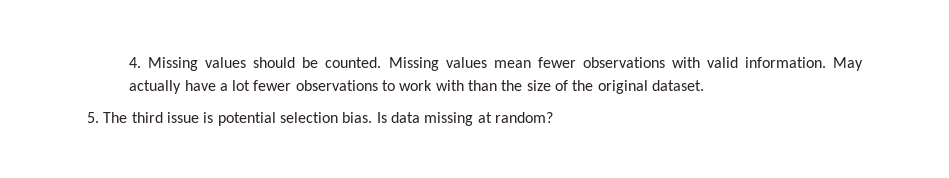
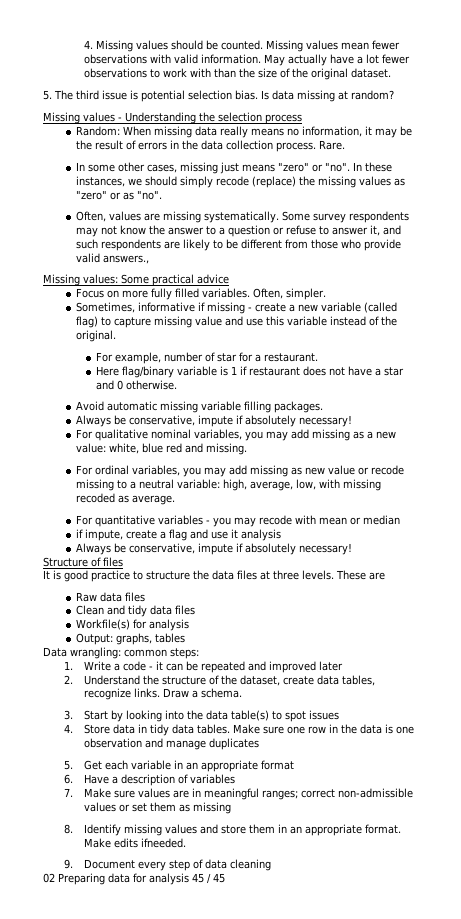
+ Missing values - Understanding the selection process
+ Random: When missing data really means no information, it may be the result of errors in the data collection process. Rare.
+ In some other cases, missing just means "zero" or "no". In these instances, we should simply recode (replace) the missing values as "zero" or as "no".
+ Often, values are missing systematically. Some survey respondents may not know the answer to a question or refuse to answer it, and such respondents are likely to be different from those who provide valid answers.,
+ Missing values: Some practical advice
+ Focus on more fully filled variables. Often, simpler.
+ Sometimes, informative if missing - create a new variable (called flag) to capture missing value and use this variable instead of the original.
+ For example, number of star for a restaurant.
+ Here flag/binary variable is 1 if restaurant does not have a star and 0 otherwise.
+ Avoid automatic missing variable filling packages.
+ Always be conservative, impute if absolutely necessary!
+ For qualitative nominal variables, you may add missing as a new value: white, blue red and missing.
+ For ordinal variables, you may add missing as new value or recode missing to a neutral variable: high, average, low, with missing recoded as average.
+ For quantitative variables - you may recode with mean or median
+ if impute, create a flag and use it analysis
+ Always be conservative, impute if absolutely necessary!
+ Structure of files
+ It is good practice to structure the data files at three levels. These are
+ Raw data files
+ Clean and tidy data files
+ Workfile(s) for analysis
+ Output: graphs, tables
+ Data wrangling: common steps:
+ 1. Write a code - it can be repeated and improved later
+ 2. Understand the structure of the dataset, create data tables, recognize links. Draw a schema.
+ 3. Start by looking into the data table(s) to spot issues
+ 4. Store data in tidy data tables. Make sure one row in the data is one observation and manage duplicates
+ 5. Get each variable in an appropriate format
+ 6. Have a description of variables
+ 7. Make sure values are in meaningful ranges; correct non-admissible values or set them as missing
+ 8. Identify missing values and store them in an appropriate format. Make edits ifneeded.
+ 9. Document every step of data cleaning
+ 02 Preparing data for analysis 45 / 45

